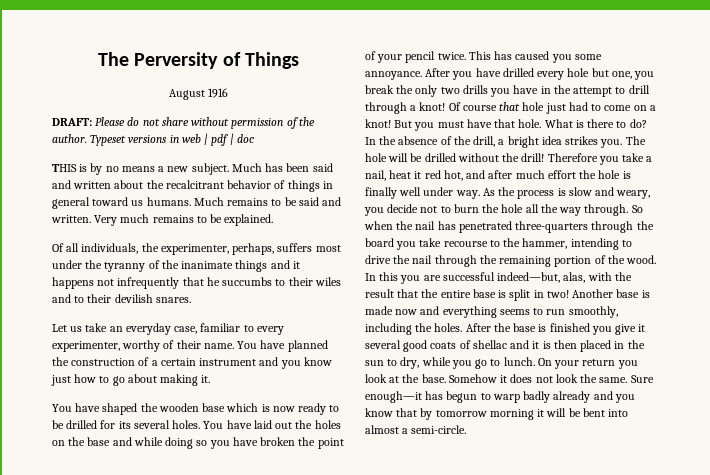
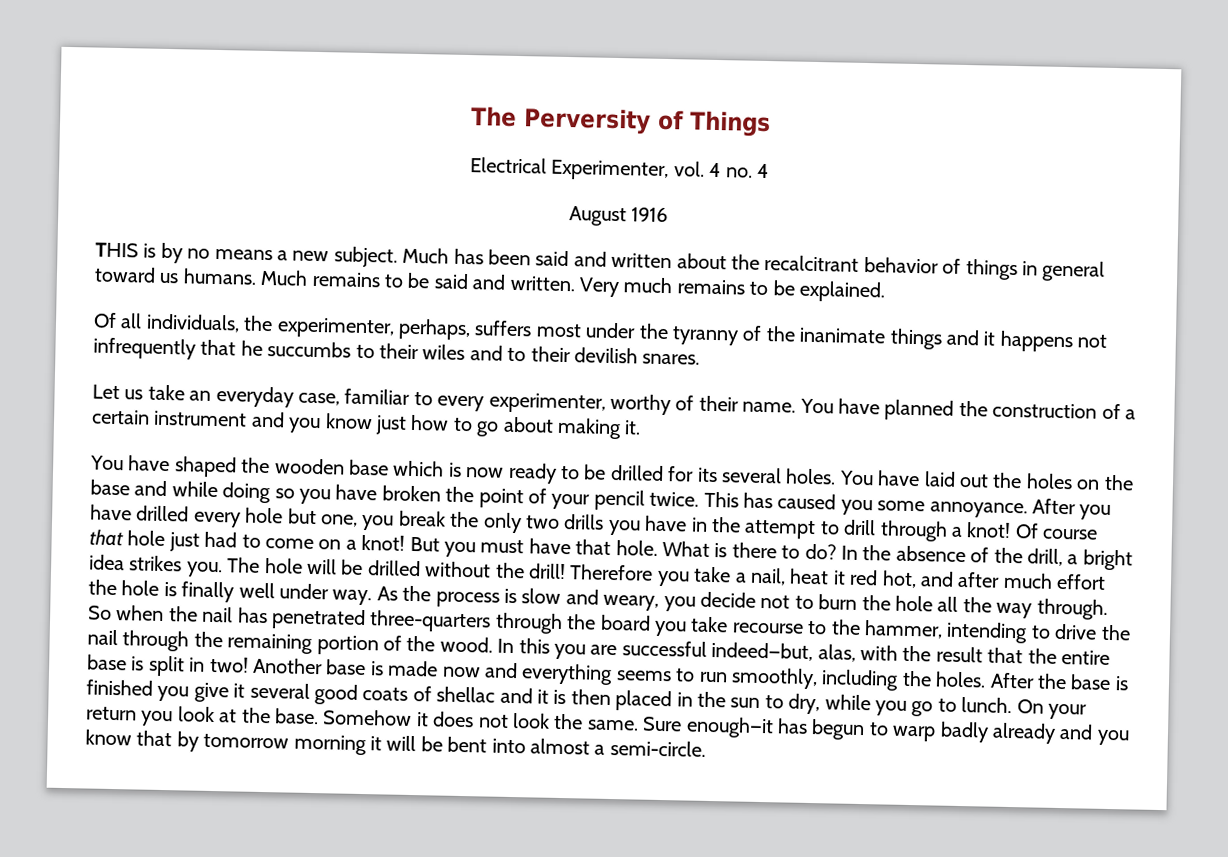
+ Electrical Experimenter, vol. 4 no. 4
  August 1916
- DRAFT: Please do not share without permission of the author. Typeset versions in web | pdf | doc

